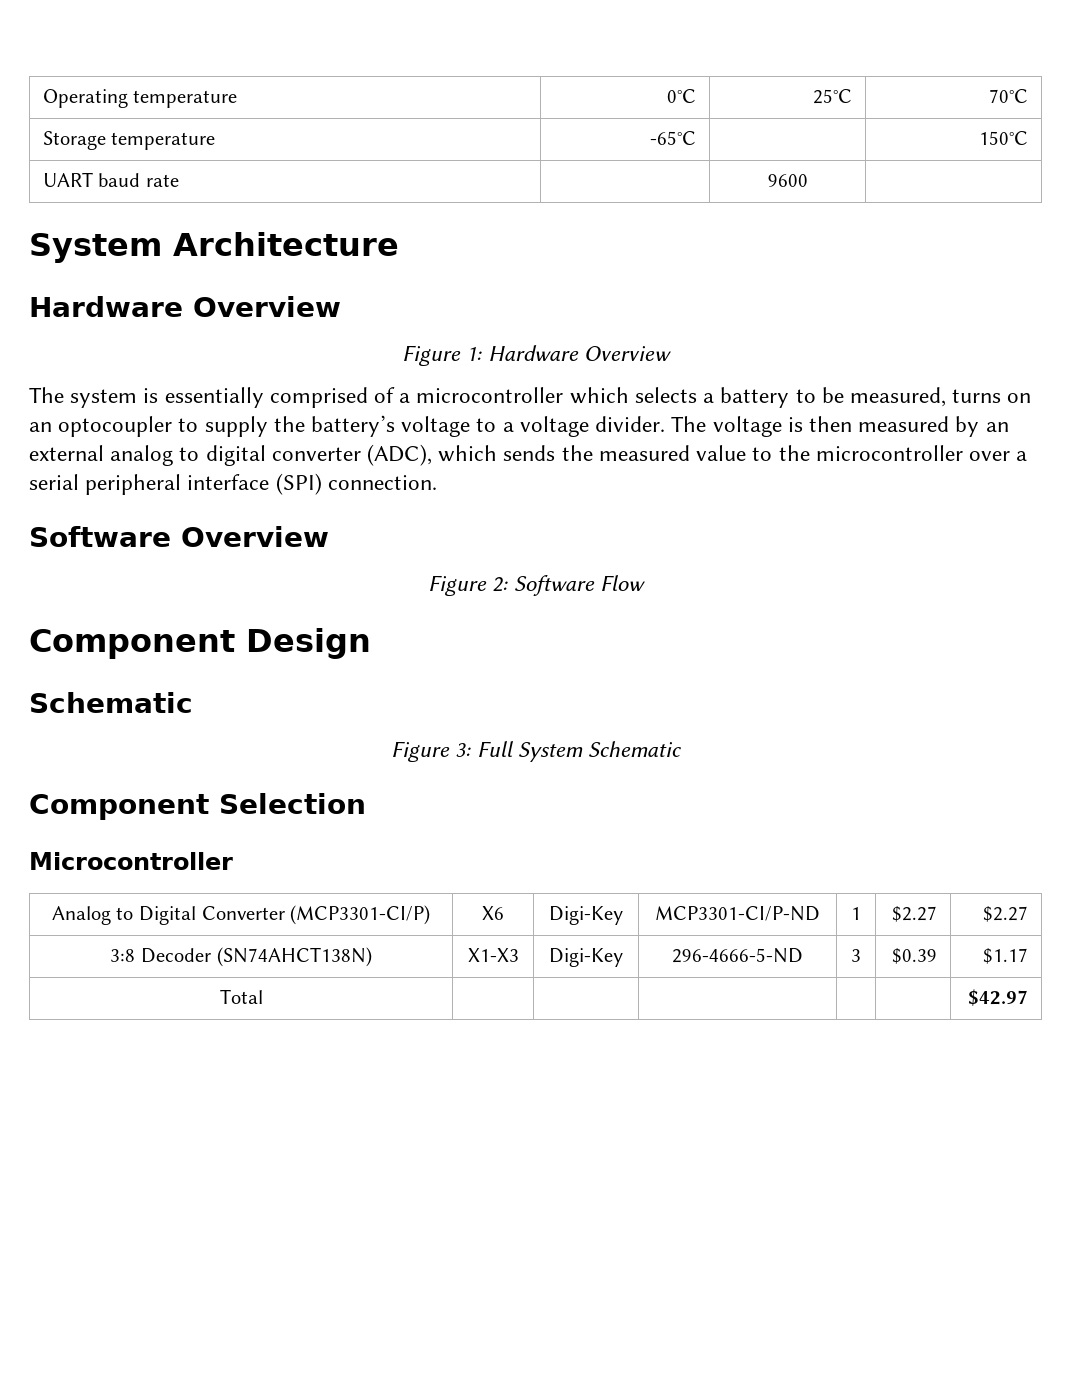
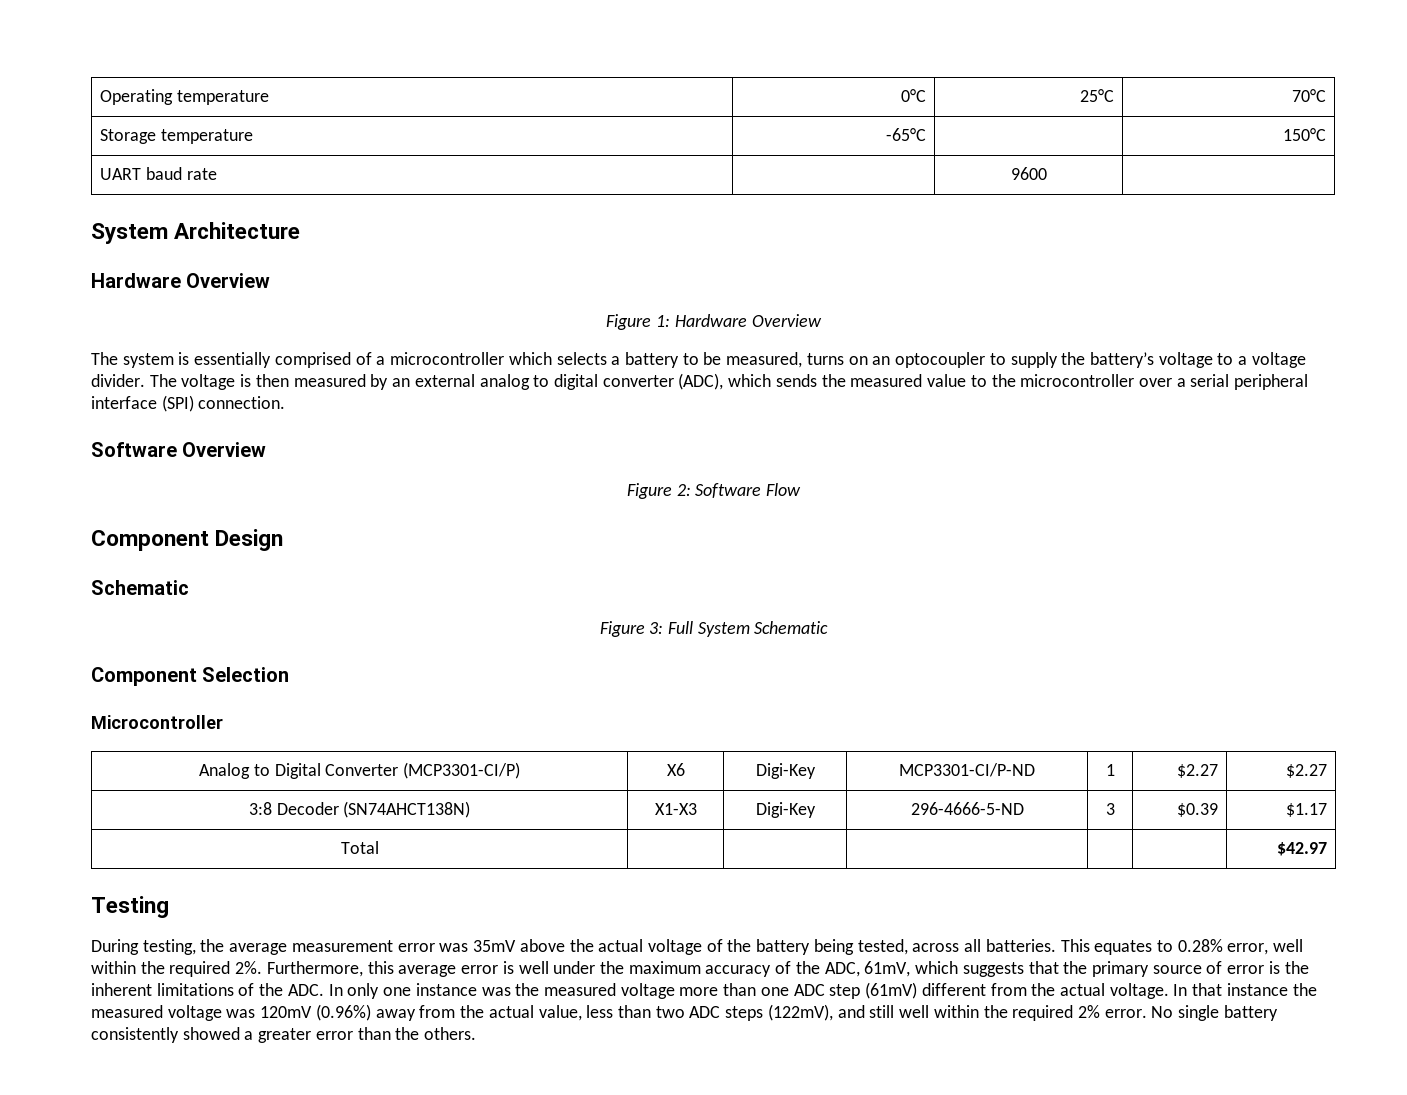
+ Testing
+ During testing, the average measurement error was 35mV above the actual voltage of the battery being tested, across all batteries. This equates to 0.28% error, well within the required 2%. Furthermore, this average error is well under the maximum accuracy of the ADC, 61mV, which suggests that the primary source of error is the inherent limitations of the ADC. In only one instance was the measured voltage more than one ADC step (61mV) different from the actual voltage. In that instance the measured voltage was 120mV (0.96%) away from the actual value, less than two ADC steps (122mV), and still well within the required 2% error. No single battery consistently showed a greater error than the others.

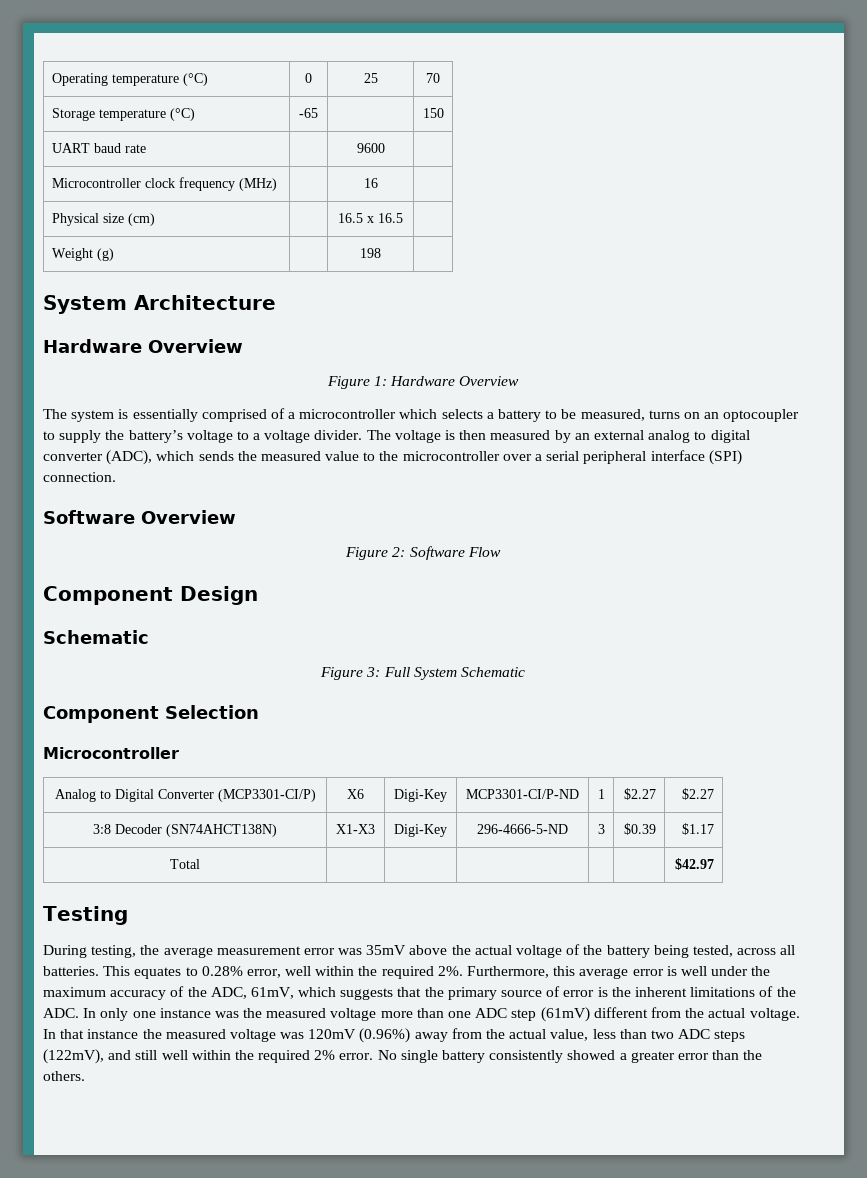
- Operating temperature | 0°C | 25°C | 70°C
+ Operating temperature (°C) | 0 | 25 | 70
- Storage temperature | -65°C | | 150°C
+ Storage temperature (°C) | -65 | | 150
+ Microcontroller clock frequency (MHz) | | 16 |
+ Physical size (cm) | | 16.5 x 16.5 |
+ Weight (g) | | 198 |

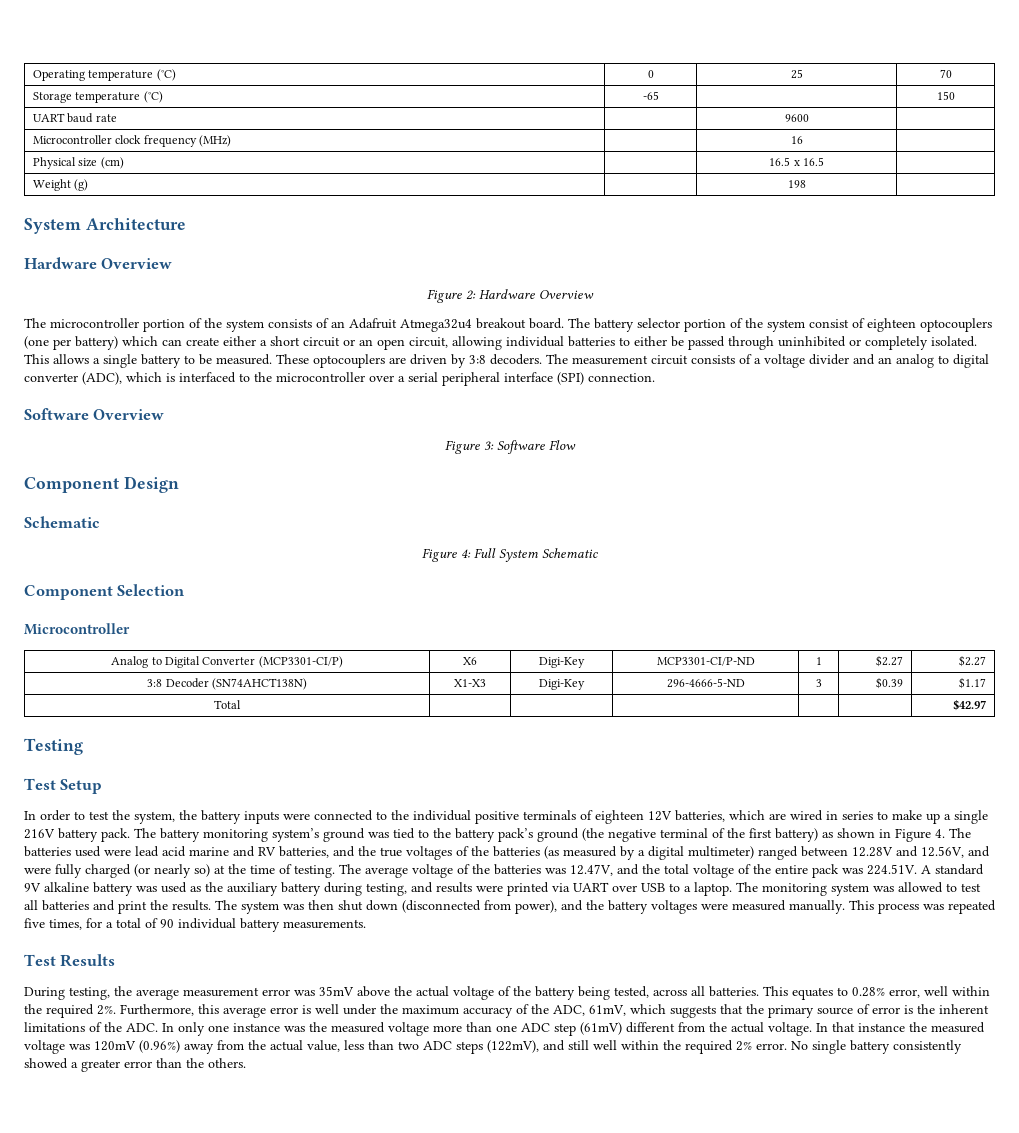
- Figure 1: Hardware Overview
+ Figure 2: Hardware Overview
- The system is essentially comprised of a microcontroller which selects a battery to be measured, turns on an optocoupler to supply the battery’s voltage to a voltage divider. The voltage is then measured by an external analog to digital converter (ADC), which sends the measured value to the microcontroller over a serial peripheral interface (SPI) connection.
+ The microcontroller portion of the system consists of an Adafruit Atmega32u4 breakout board. The battery selector portion of the system consist of eighteen optocouplers (one per battery) which can create either a short circuit or an open circuit, allowing individual batteries to either be passed through uninhibited or completely isolated. This allows a single battery to be measured. These optocouplers are driven by 3:8 decoders. The measurement circuit consists of a voltage divider and an analog to digital converter (ADC), which is interfaced to the microcontroller over a serial peripheral interface (SPI) connection.
- Figure 2: Software Flow
+ Figure 3: Software Flow
- Figure 3: Full System Schematic
+ Figure 4: Full System Schematic
+ Test Setup
+ In order to test the system, the battery inputs were connected to the individual positive terminals of eighteen 12V batteries, which are wired in series to make up a single 216V battery pack. The battery monitoring system’s ground was tied to the battery pack’s ground (the negative terminal of the first battery) as shown in Figure 4. The batteries used were lead acid marine and RV batteries, and the true voltages of the batteries (as measured by a digital multimeter) ranged between 12.28V and 12.56V, and were fully charged (or nearly so) at the time of testing. The average voltage of the batteries was 12.47V, and the total voltage of the entire pack was 224.51V. A standard 9V alkaline battery was used as the auxiliary battery during testing, and results were printed via UART over USB to a laptop. The monitoring system was allowed to test all batteries and print the results. The system was then shut down (disconnected from power), and the battery voltages were measured manually. This process was repeated five times, for a total of 90 individual battery measurements.
+ Test Results

